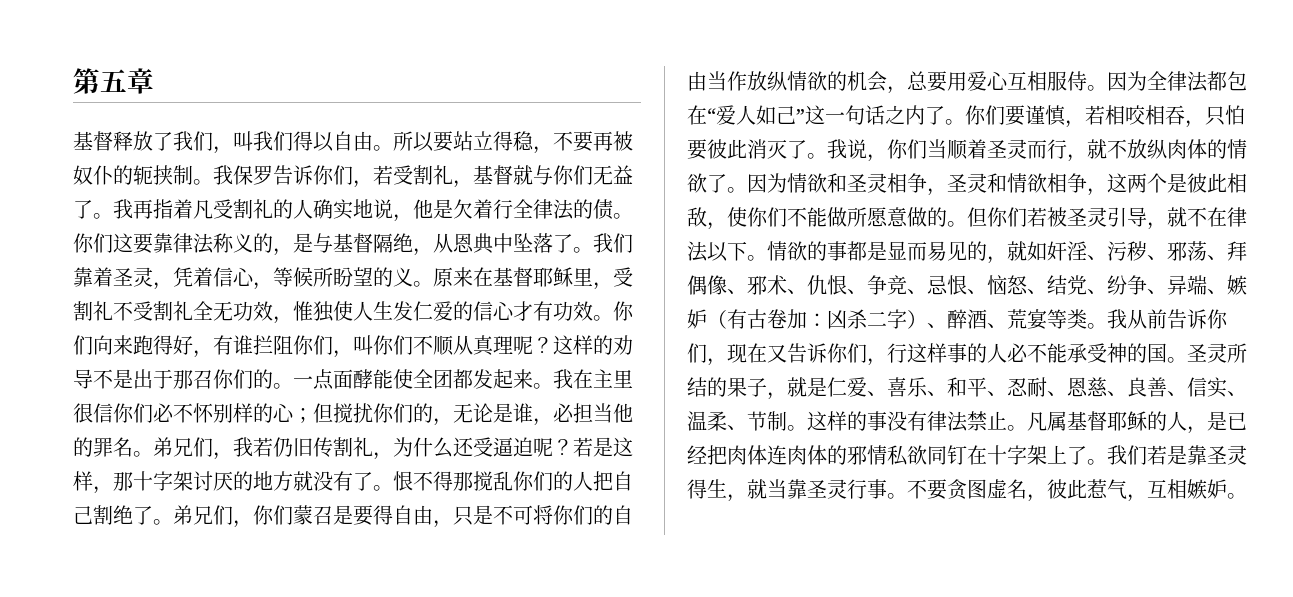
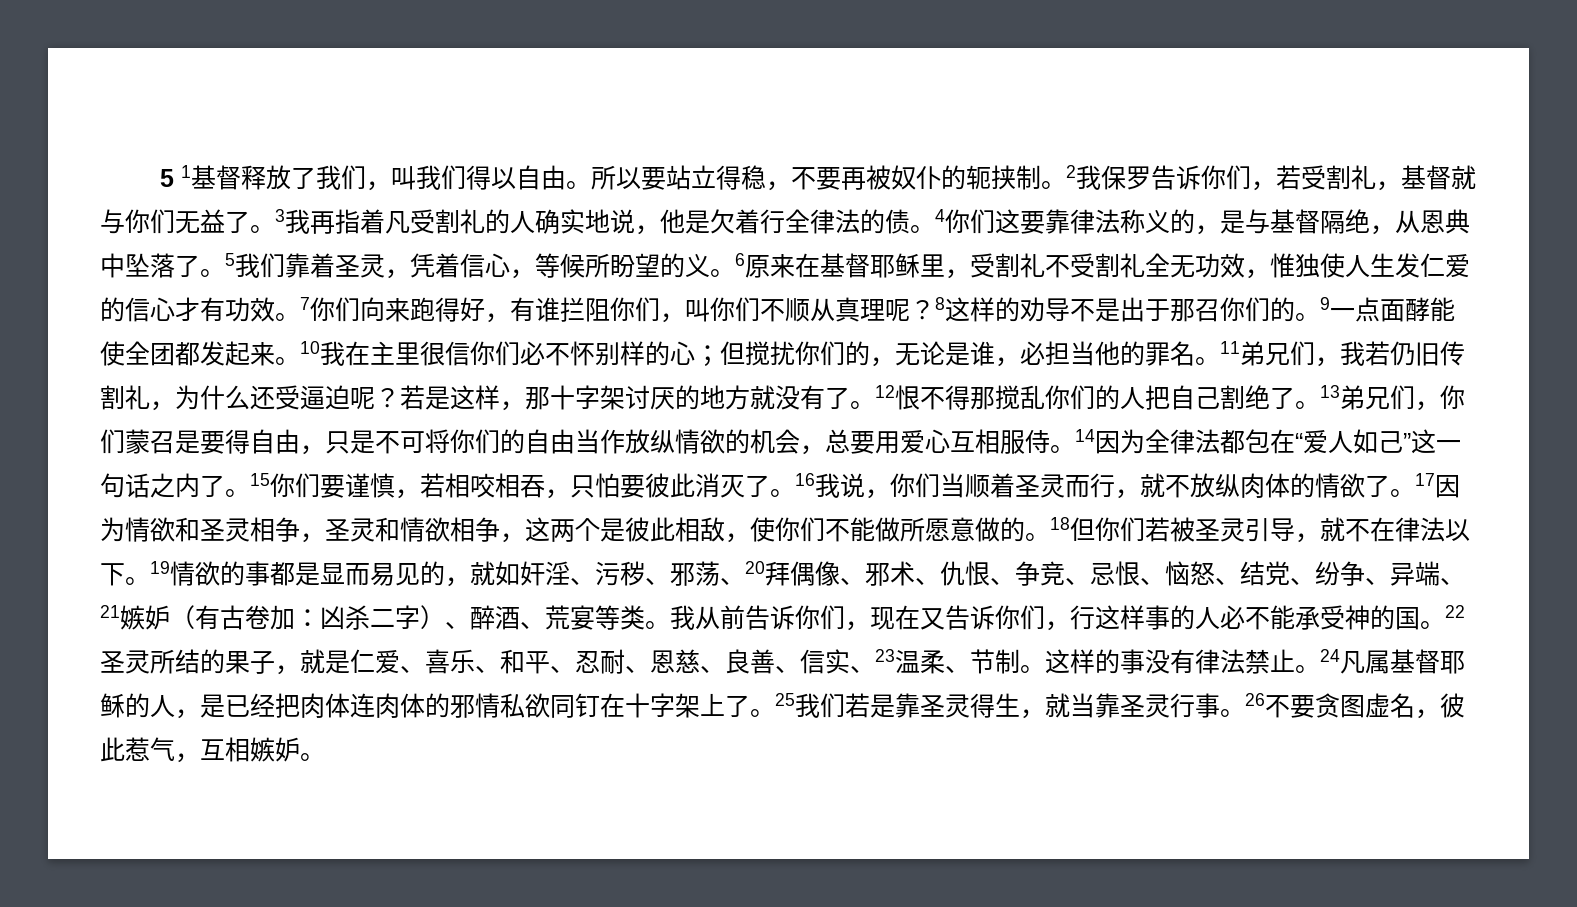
- 第五章
- 基督释放了我们，叫我们得以自由。
+ 5 1基督释放了我们，叫我们得以自由。
- 我保罗告诉你们，若受割礼，基督就与你们无益了。
+ 2我保罗告诉你们，若受割礼，基督就与你们无益了。
- 我再指着凡受割礼的人确实地说，他是欠着行全律法的债。
+ 3我再指着凡受割礼的人确实地说，他是欠着行全律法的债。
- 你们这要靠律法称义的，是与基督隔绝，从恩典中坠落了。
+ 4你们这要靠律法称义的，是与基督隔绝，从恩典中坠落了。
- 我们靠着圣灵，凭着信心，等候所盼望的义。
+ 5我们靠着圣灵，凭着信心，等候所盼望的义。
- 原来在基督耶稣里，受割礼不受割礼全无功效，惟独使人生发仁爱的信心才有功效。
+ 6原来在基督耶稣里，受割礼不受割礼全无功效，惟独使人生发仁爱的信心才有功效。
- 你们向来跑得好，有谁拦阻你们，叫你们不顺从真理呢？
+ 7你们向来跑得好，有谁拦阻你们，叫你们不顺从真理呢？
- 这样的劝导不是出于那召你们的。
+ 8这样的劝导不是出于那召你们的。
- 一点面酵能使全团都发起来。
+ 9一点面酵能使全团都发起来。
- 我在主里很信你们必不怀别样的心；但搅扰你们的，无论是谁，必担当他的罪名。
+ 10我在主里很信你们必不怀别样的心；但搅扰你们的，无论是谁，必担当他的罪名。
- 弟兄们，我若仍旧传割礼，为什么还受逼迫呢？
+ 11弟兄们，我若仍旧传割礼，为什么还受逼迫呢？
- 恨不得那搅乱你们的人把自己割绝了。
+ 12恨不得那搅乱你们的人把自己割绝了。
- 弟兄们，你们蒙召是要得自由，只是不可将你们的自由当作放纵情欲的机会，总要用爱心互相服侍。
+ 13弟兄们，你们蒙召是要得自由，只是不可将你们的自由当作放纵情欲的机会，总要用爱心互相服侍。
- 因为全律法都包在“爱人如己”这一句话之内了。
+ 14因为全律法都包在“爱人如己”这一句话之内了。
- 你们要谨慎，若相咬相吞，只怕要彼此消灭了。
+ 15你们要谨慎，若相咬相吞，只怕要彼此消灭了。
- 我说，你们当顺着圣灵而行，就不放纵肉体的情欲了。
+ 16我说，你们当顺着圣灵而行，就不放纵肉体的情欲了。
- 因为情欲和圣灵相争，圣灵和情欲相争，这两个是彼此相敌，使你们不能做所愿意做的。
+ 17因为情欲和圣灵相争，圣灵和情欲相争，这两个是彼此相敌，使你们不能做所愿意做的。
- 但你们若被圣灵引导，就不在律法以下。
+ 18但你们若被圣灵引导，就不在律法以下。
- 情欲的事都是显而易见的，就如奸淫、污秽、邪荡、拜偶像、邪术、仇恨、争竞、忌恨、恼怒、结党、纷争、异端、嫉妒（有古卷加：凶杀二字）、醉酒、荒宴等类。
+ 19情欲的事都是显而易见的，就如奸淫、污秽、邪荡、20拜偶像、邪术、仇恨、争竞、忌恨、恼怒、结党、纷争、异端、21嫉妒（有古卷加：凶杀二字）、醉酒、荒宴等类。
- 圣灵所结的果子，就是仁爱、喜乐、和平、忍耐、恩慈、良善、信实、温柔、节制。
+ 22圣灵所结的果子，就是仁爱、喜乐、和平、忍耐、恩慈、良善、信实、23温柔、节制。
- 凡属基督耶稣的人，是已经把肉体连肉体的邪情私欲同钉在十字架上了。
+ 24凡属基督耶稣的人，是已经把肉体连肉体的邪情私欲同钉在十字架上了。
- 我们若是靠圣灵得生，就当靠圣灵行事。
+ 25我们若是靠圣灵得生，就当靠圣灵行事。
- 不要贪图虚名，彼此惹气，互相嫉妒。
+ 26不要贪图虚名，彼此惹气，互相嫉妒。

